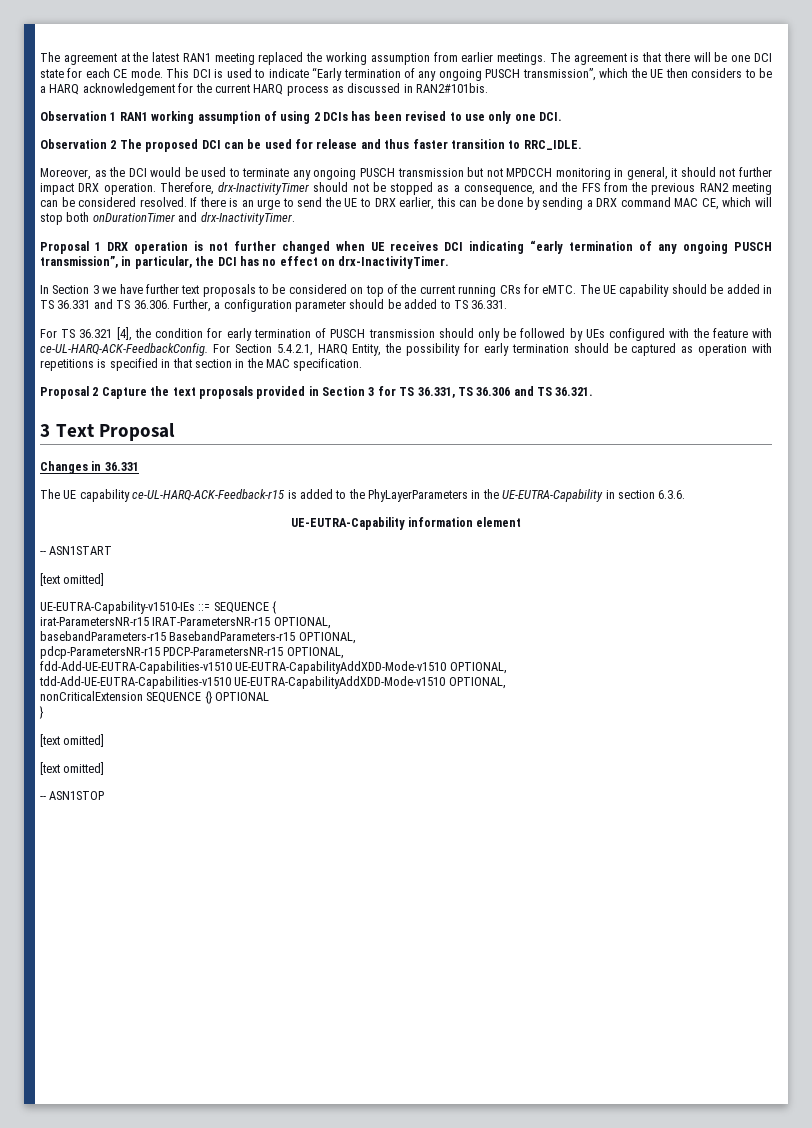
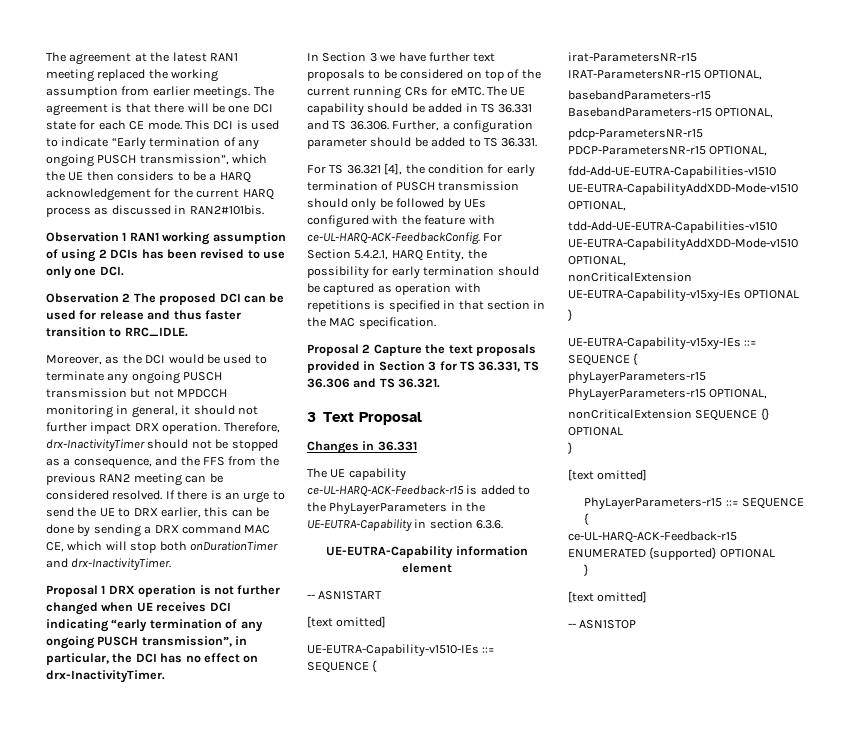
+ nonCriticalExtension UE-EUTRA-Capability-v15xy-IEs OPTIONAL
+ }
+ UE-EUTRA-Capability-v15xy-IEs ::= SEQUENCE {
+ phyLayerParameters-r15 PhyLayerParameters-r15 OPTIONAL,
+ PhyLayerParameters-r15 ::= SEQUENCE {
+ ce-UL-HARQ-ACK-Feedback-r15 ENUMERATED {supported} OPTIONAL
+ }

